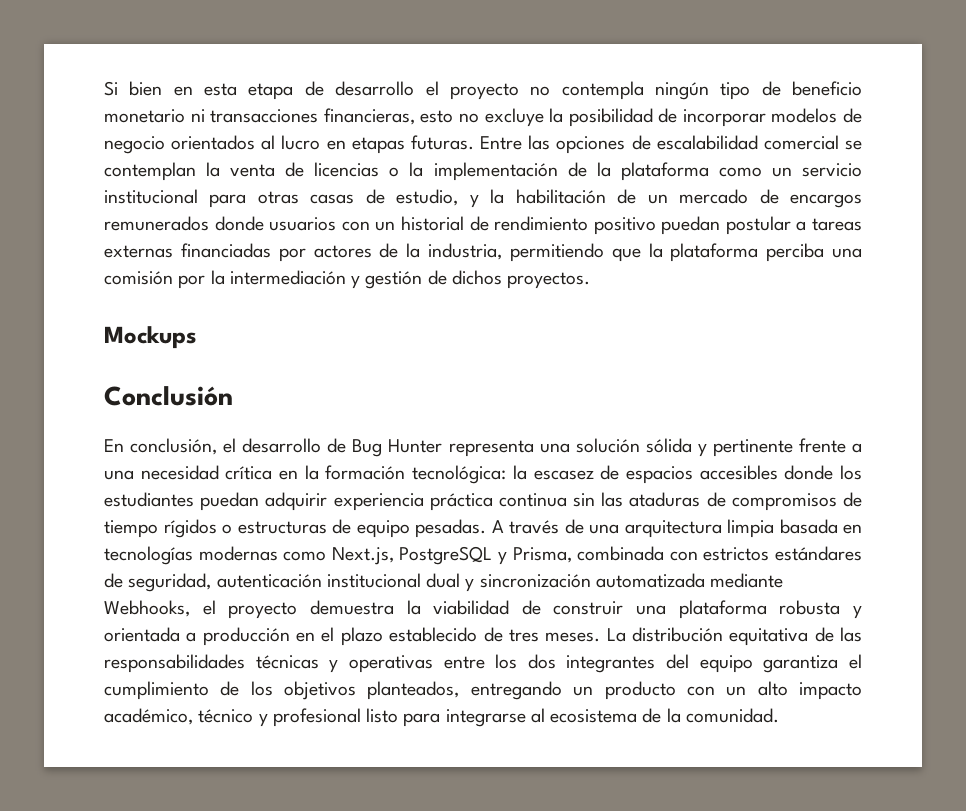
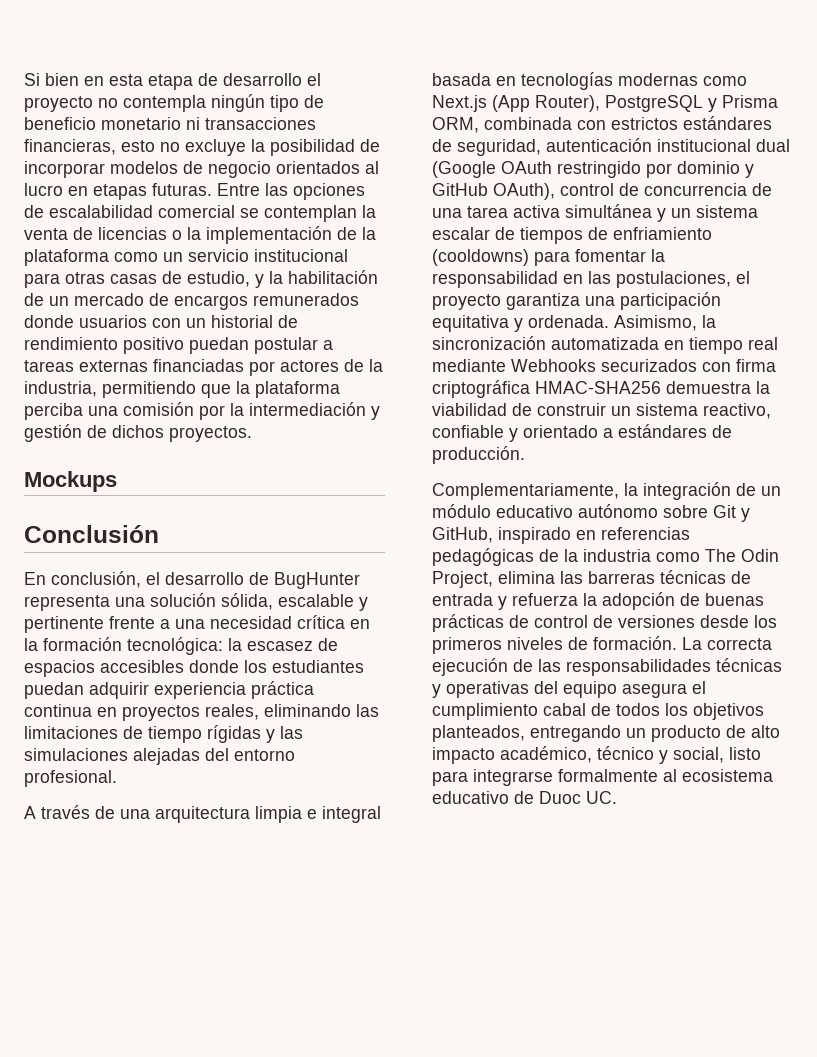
- En conclusión, el desarrollo de Bug Hunter representa una solución sólida y pertinente frente a una necesidad crítica en la formación tecnológica:
+ En conclusión, el desarrollo de BugHunter representa una solución sólida, escalable y pertinente frente a una necesidad crítica en la formación tecnológica:
- la escasez de espacios accesibles donde los estudiantes puedan adquirir experiencia práctica continua sin las ataduras de compromisos de tiempo rígidos o estructuras de equipo pesadas. A través de una arquitectura limpia basada en tecnologías modernas como Next.js, PostgreSQL y Prisma, combinada con estrictos estándares de seguridad, autenticación institucional dual y sincronización automatizada mediante Webhooks, el proyecto demuestra la viabilidad de construir una plataforma robusta y orientada a producción en el plazo establecido de tres meses. La distribución equitativa de las responsabilidades técnicas y operativas entre los dos integrantes del equipo garantiza el cumplimiento de los objetivos planteados, entregando un producto con un alto impacto académico, técnico y profesional listo para integrarse al ecosistema de la comunidad.
+ la escasez de espacios accesibles donde los estudiantes puedan adquirir experiencia práctica continua en proyectos reales, eliminando las limitaciones de tiempo rígidas y las simulaciones alejadas del entorno profesional.
+ A través de una arquitectura limpia e integral basada en tecnologías modernas como Next.js (App Router), PostgreSQL y Prisma ORM, combinada con estrictos estándares de seguridad, autenticación institucional dual (Google OAuth restringido por dominio y GitHub OAuth), control de concurrencia de una tarea activa simultánea y un sistema escalar de tiempos de enfriamiento (cooldowns) para fomentar la responsabilidad en las postulaciones, el proyecto garantiza una participación equitativa y ordenada. Asimismo, la sincronización automatizada en tiempo real mediante Webhooks securizados con firma criptográfica HMAC-SHA256 demuestra la viabilidad de construir un sistema reactivo, confiable y orientado a estándares de producción.
+ Complementariamente, la integración de un módulo educativo autónomo sobre Git y GitHub, inspirado en referencias pedagógicas de la industria como The Odin Project, elimina las barreras técnicas de entrada y refuerza la adopción de buenas prácticas de control de versiones desde los primeros niveles de formación. La correcta ejecución de las responsabilidades técnicas y operativas del equipo asegura el cumplimiento cabal de todos los objetivos planteados, entregando un producto de alto impacto académico, técnico y social, listo para integrarse formalmente al ecosistema educativo de Duoc UC.

